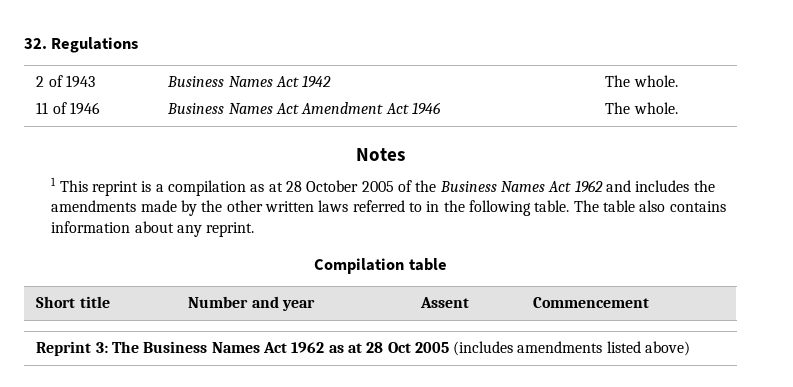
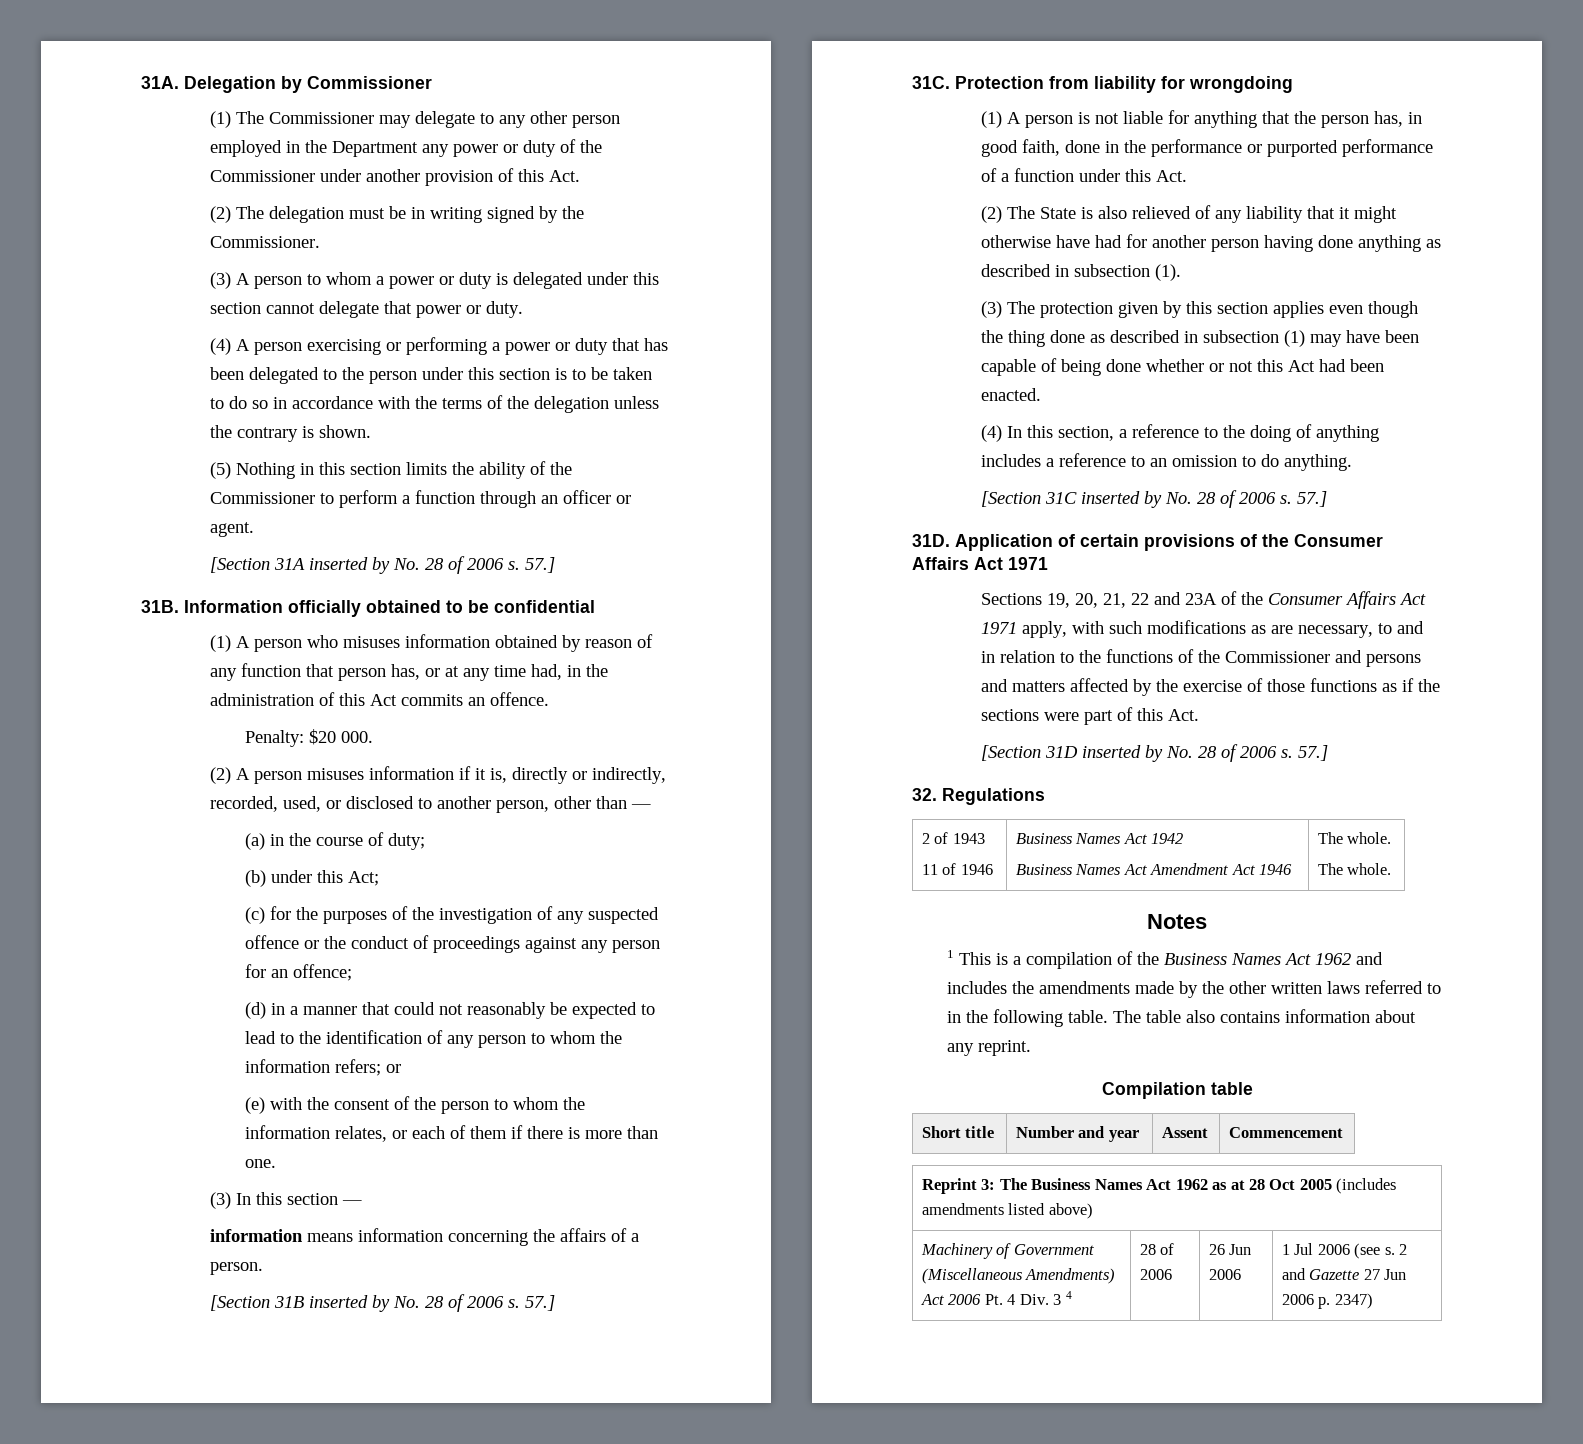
+ 31A. Delegation by Commissioner
+ (1) The Commissioner may delegate to any other person employed in the Department any power or duty of the Commissioner under another provision of this Act.
+ (2) The delegation must be in writing signed by the Commissioner.
+ (3) A person to whom a power or duty is delegated under this section cannot delegate that power or duty.
+ (4) A person exercising or performing a power or duty that has been delegated to the person under this section is to be taken to do so in accordance with the terms of the delegation unless the contrary is shown.
+ (5) Nothing in this section limits the ability of the Commissioner to perform a function through an officer or agent.
+ [Section 31A inserted by No. 28 of 2006 s. 57.]
+ 31B. Information officially obtained to be confidential
+ (1) A person who misuses information obtained by reason of any function that person has, or at any time had, in the administration of this Act commits an offence.
+ Penalty: $20 000.
+ (2) A person misuses information if it is, directly or indirectly, recorded, used, or disclosed to another person, other than —
+ (a) in the course of duty;
+ (b) under this Act;
+ (c) for the purposes of the investigation of any suspected offence or the conduct of proceedings against any person for an offence;
+ (d) in a manner that could not reasonably be expected to lead to the identification of any person to whom the information refers; or
+ (e) with the consent of the person to whom the information relates, or each of them if there is more than one.
+ (3) In this section —
+ information means information concerning the affairs of a person.
+ [Section 31B inserted by No. 28 of 2006 s. 57.]
+ 31C. Protection from liability for wrongdoing
+ (1) A person is not liable for anything that the person has, in good faith, done in the performance or purported performance of a function under this Act.
+ (2) The State is also relieved of any liability that it might otherwise have had for another person having done anything as described in subsection (1).
+ (3) The protection given by this section applies even though the thing done as described in subsection (1) may have been capable of being done whether or not this Act had been enacted.
+ (4) In this section, a reference to the doing of anything includes a reference to an omission to do anything.
+ [Section 31C inserted by No. 28 of 2006 s. 57.]
+ 31D. Application of certain provisions of the Consumer Affairs Act 1971
+ Sections 19, 20, 21, 22 and 23A of the Consumer Affairs Act 1971 apply, with such modifications as are necessary, to and in relation to the functions of the Commissioner and persons and matters affected by the exercise of those functions as if the sections were part of this Act.
+ [Section 31D inserted by No. 28 of 2006 s. 57.]
- 1 This reprint is a compilation as at 28 October 2005 of the Business Names Act 1962 and includes the amendments made by the other written laws referred to in the following table.
+ 1 This is a compilation of the Business Names Act 1962 and includes the amendments made by the other written laws referred to in the following table.
+ Machinery of Government (Miscellaneous Amendments) Act 2006 Pt. 4 Div. 3 4 | 28 of 2006 | 26 Jun 2006 | 1 Jul 2006 (see s. 2 and Gazette 27 Jun 2006 p. 2347)

